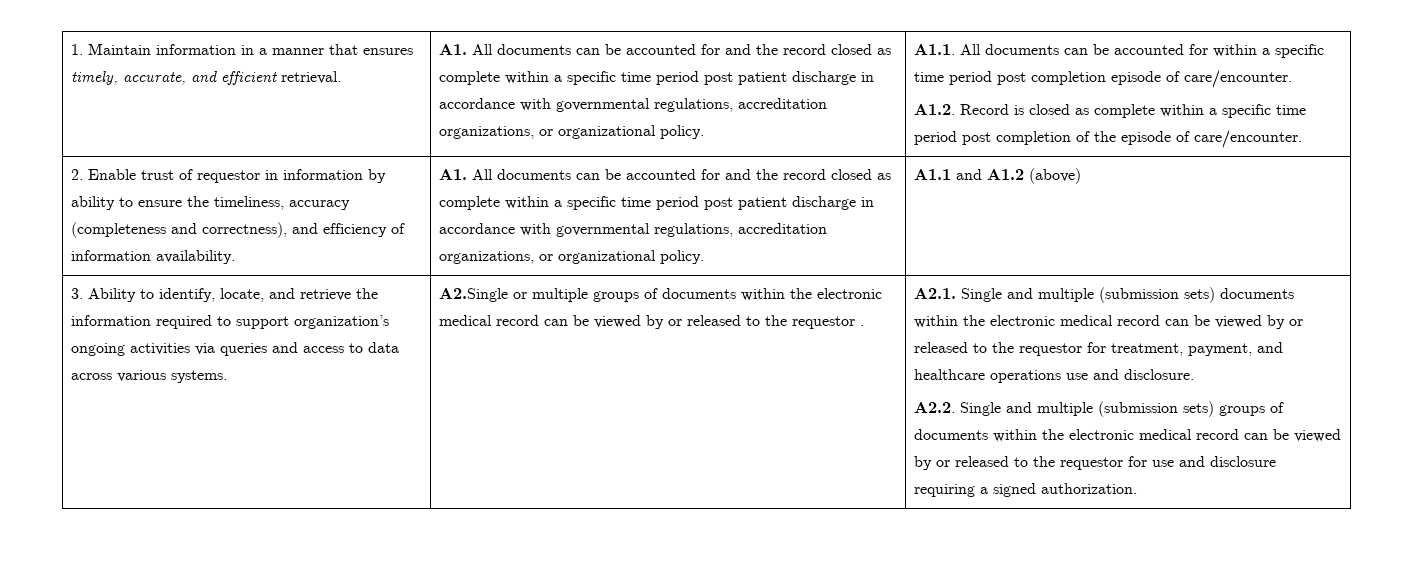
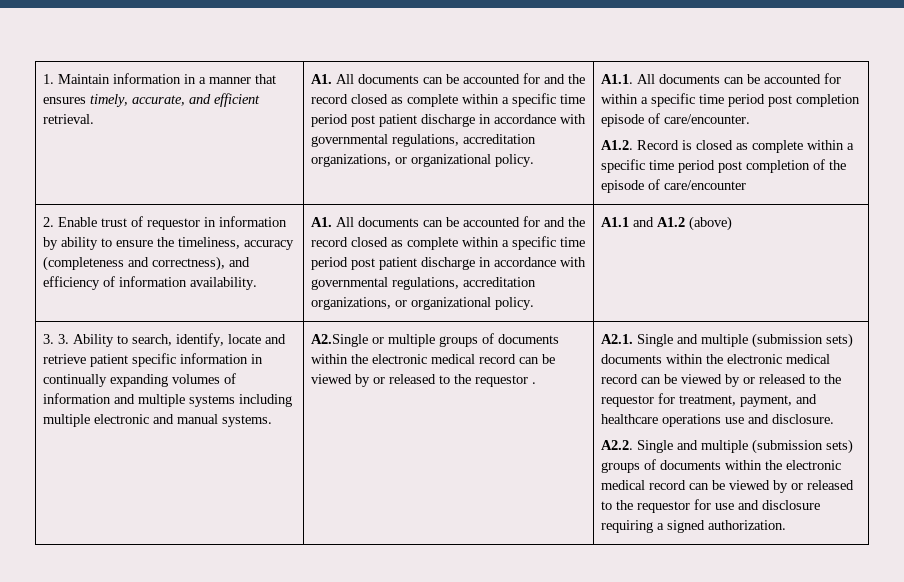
- A1.2. Record is closed as complete within a specific time period post completion of the episode of care/encounter.
+ A1.2. Record is closed as complete within a specific time period post completion of the episode of care/encounter
- 3. Ability to identify, locate, and retrieve the information required to support organization’s ongoing activities via queries and access to data across various systems.
+ 3. 3. Ability to search, identify, locate and retrieve patient specific information in continually expanding volumes of information and multiple systems including multiple electronic and manual systems.

